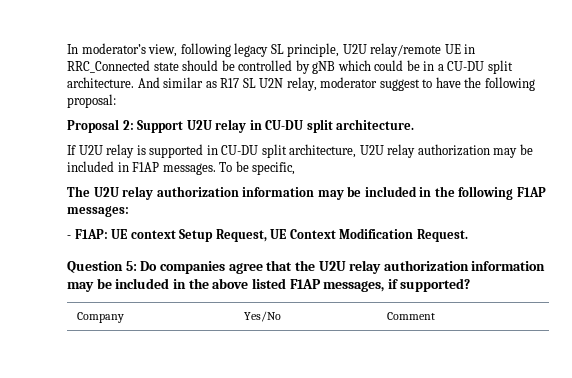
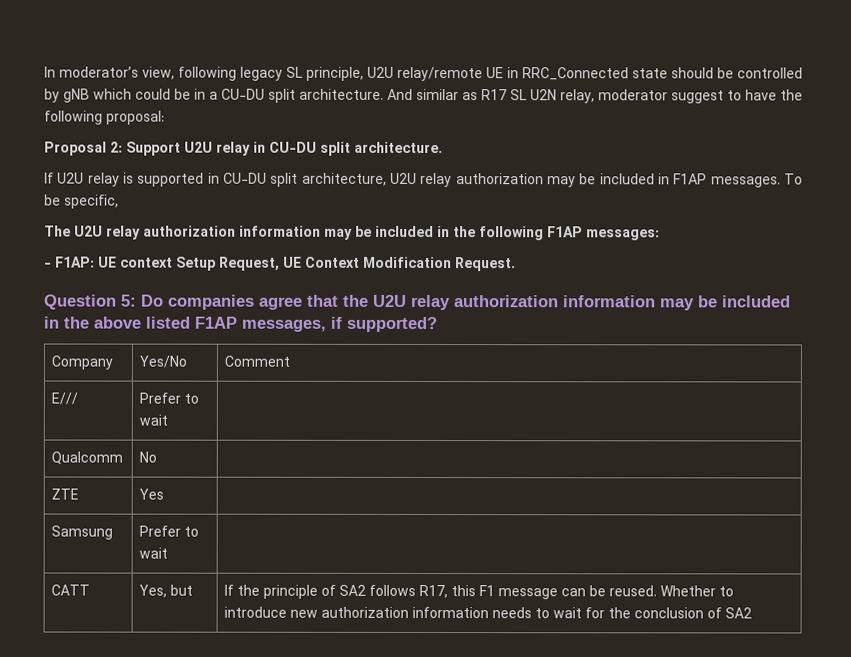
+ E/// | Prefer to wait |
+ Qualcomm | No |
+ ZTE | Yes |
+ Samsung | Prefer to wait |
+ CATT | Yes, but | If the principle of SA2 follows R17, this F1 message can be reused. Whether to introduce new authorization information needs to wait for the conclusion of SA2

